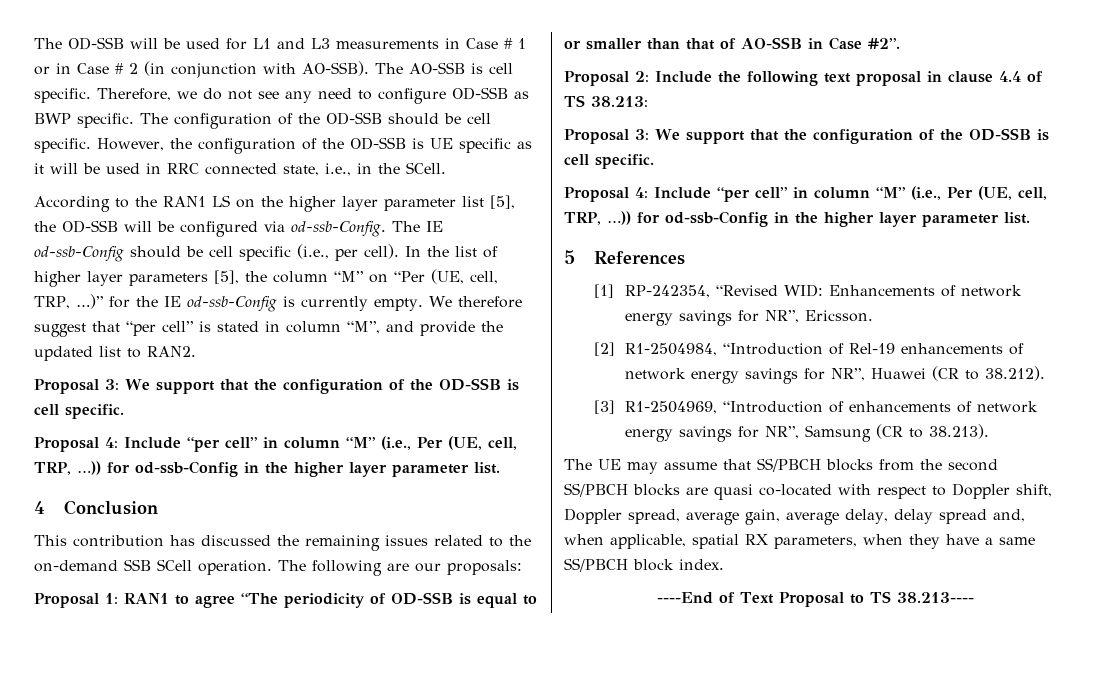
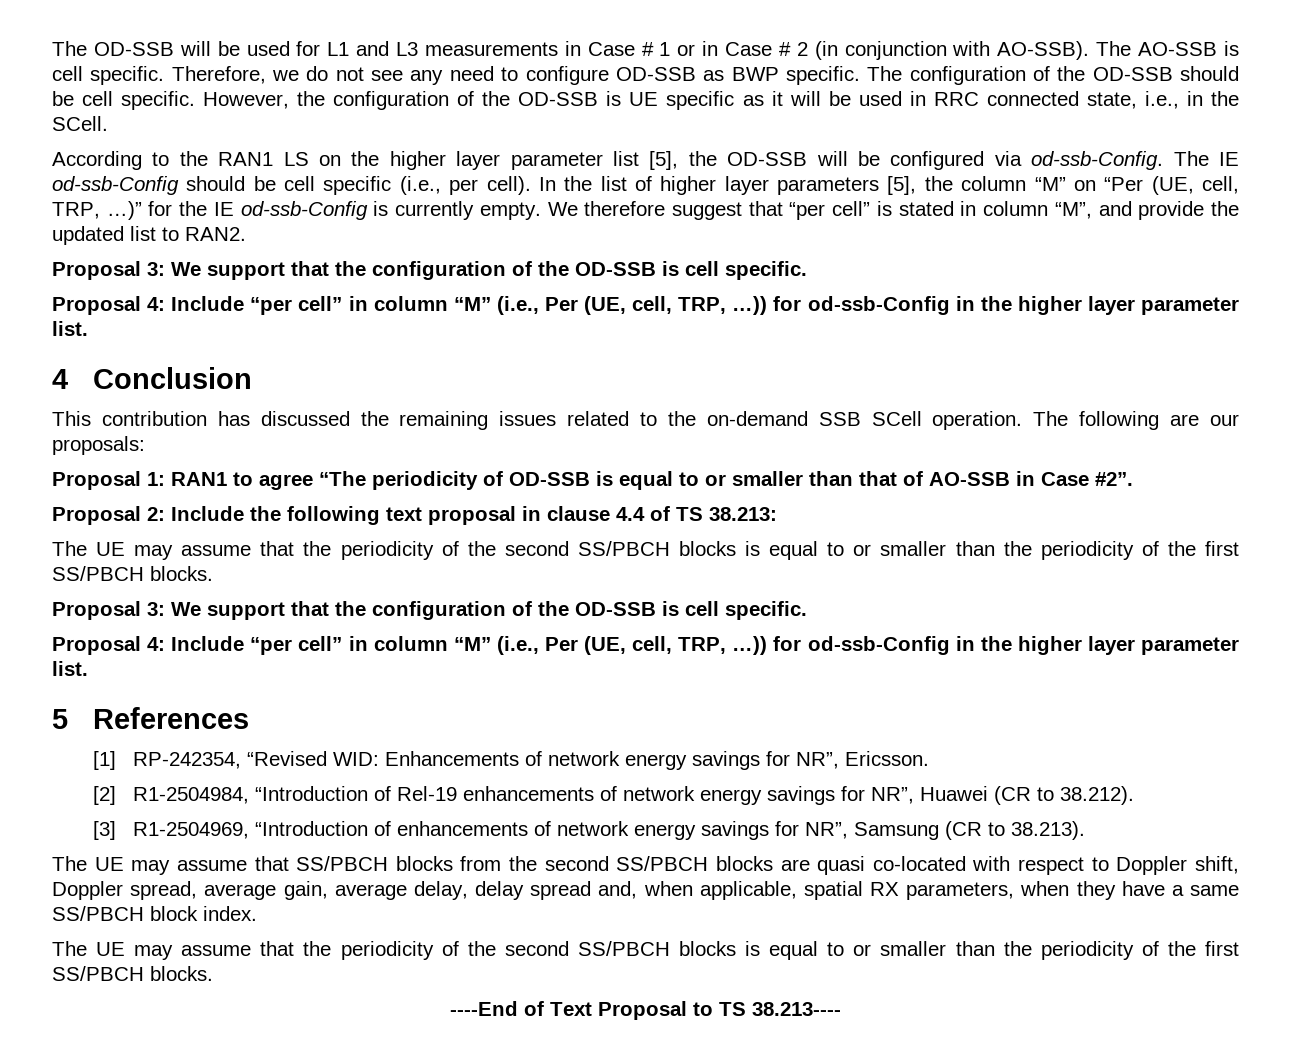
  Proposal 2: Include the following text proposal in clause 4.4 of TS 38.213:
+ The UE may assume that the periodicity of the second SS/PBCH blocks is equal to or smaller than the periodicity of the first SS/PBCH blocks.
  The UE may assume that SS/PBCH blocks from the second SS/PBCH blocks are quasi co-located with respect to Doppler shift, Doppler spread, average gain, average delay, delay spread and, when applicable, spatial RX parameters, when they have a same SS/PBCH block index.
+ The UE may assume that the periodicity of the second SS/PBCH blocks is equal to or smaller than the periodicity of the first SS/PBCH blocks.

